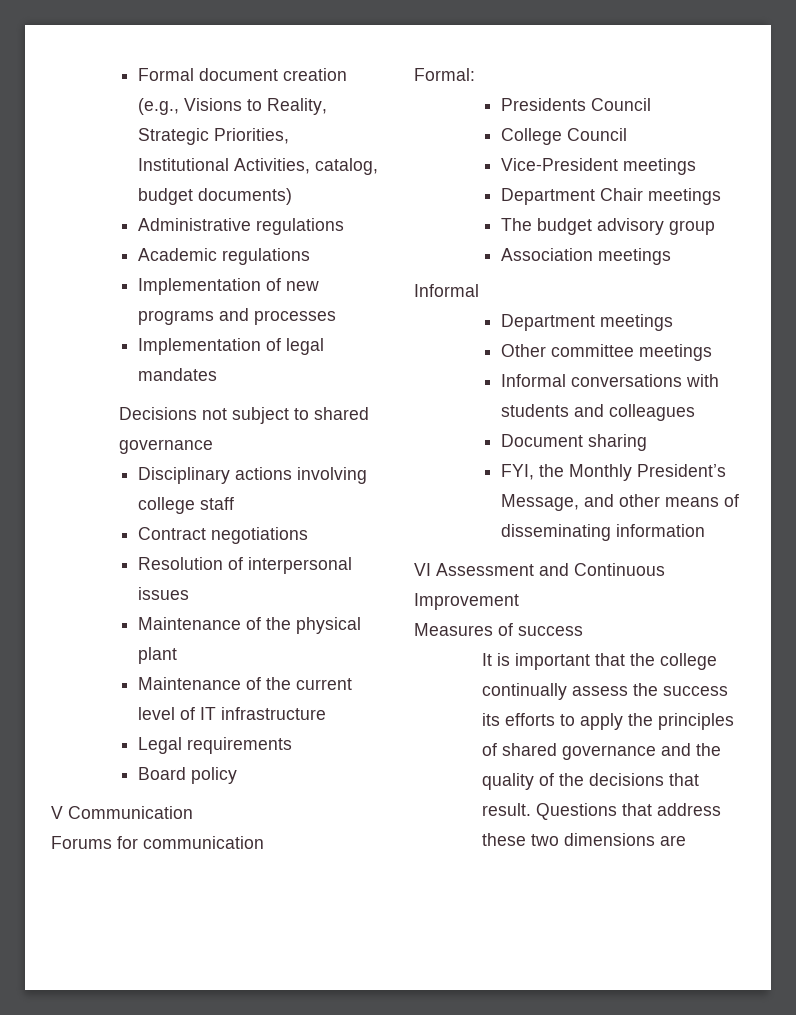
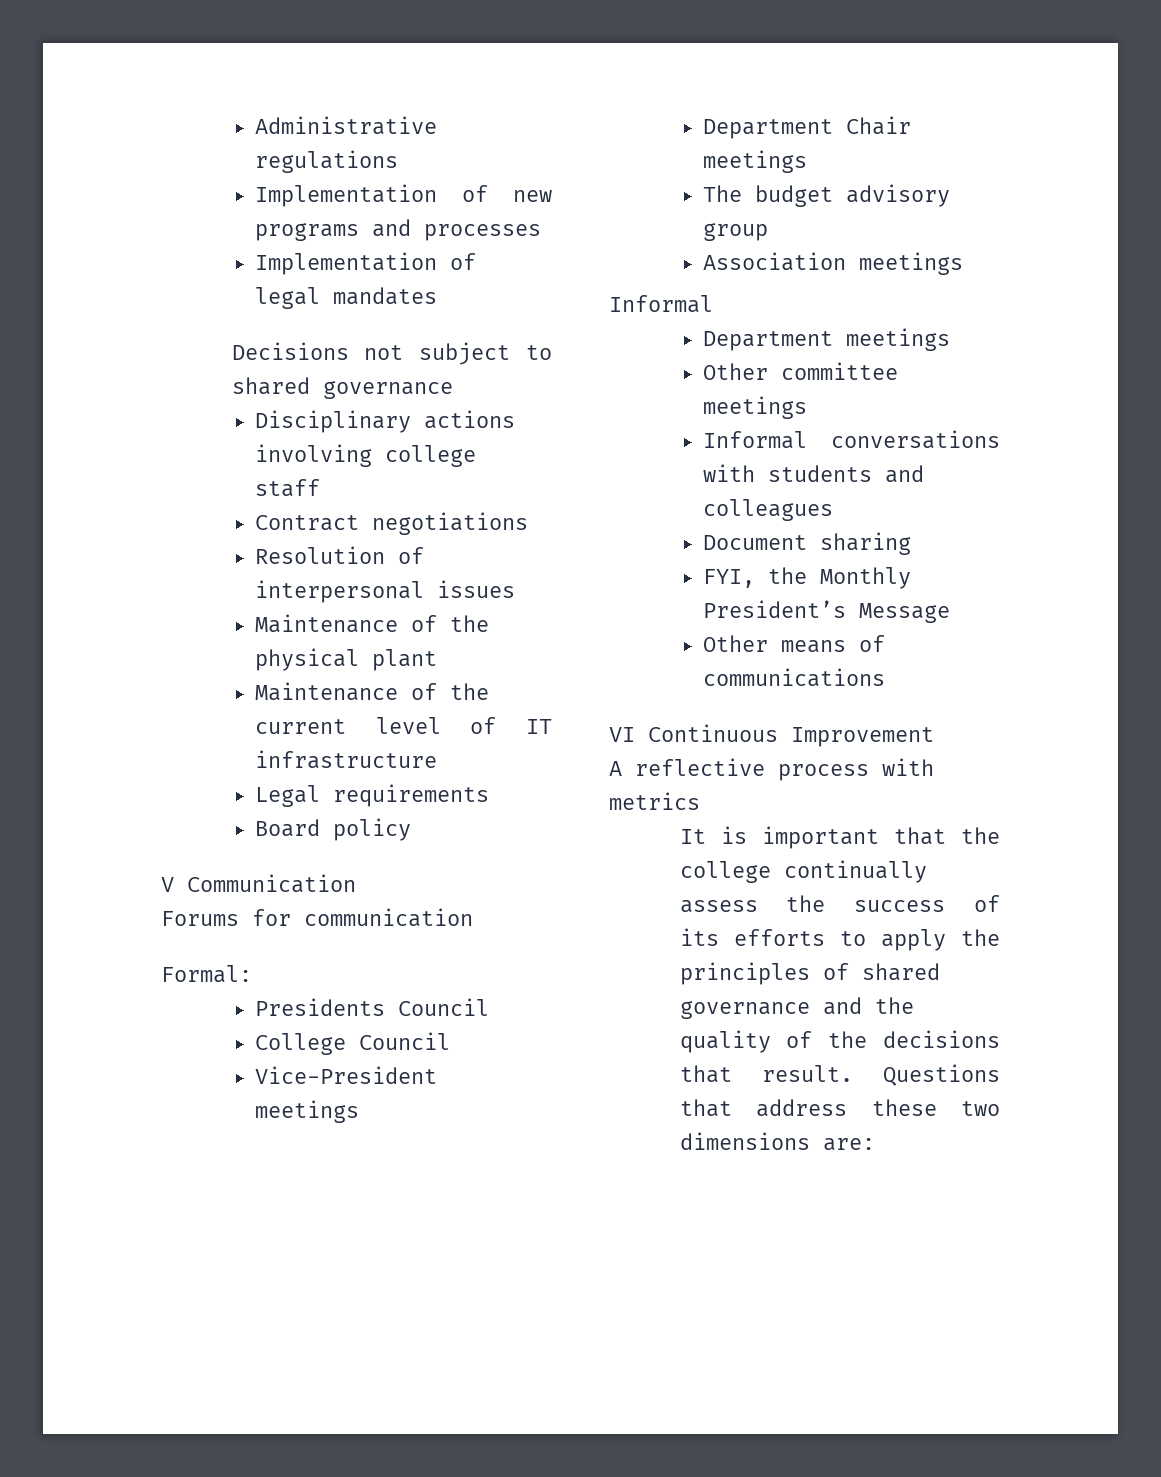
- Formal document creation (e.g., Visions to Reality, Strategic Priorities, Institutional Activities, catalog, budget documents)
- Academic regulations
- FYI, the Monthly President’s Message, and other means of disseminating information
+ FYI, the Monthly President’s Message
+ Other means of communications
- VI Assessment and Continuous Improvement
+ VI Continuous Improvement
- Measures of success
+ A reflective process with metrics
- It is important that the college continually assess the success its efforts to apply the principles of shared governance and the quality of the decisions that result.
+ It is important that the college continually assess the success of its efforts to apply the principles of shared governance and the quality of the decisions that result.
- Questions that address these two dimensions are
+ Questions that address these two dimensions are:

